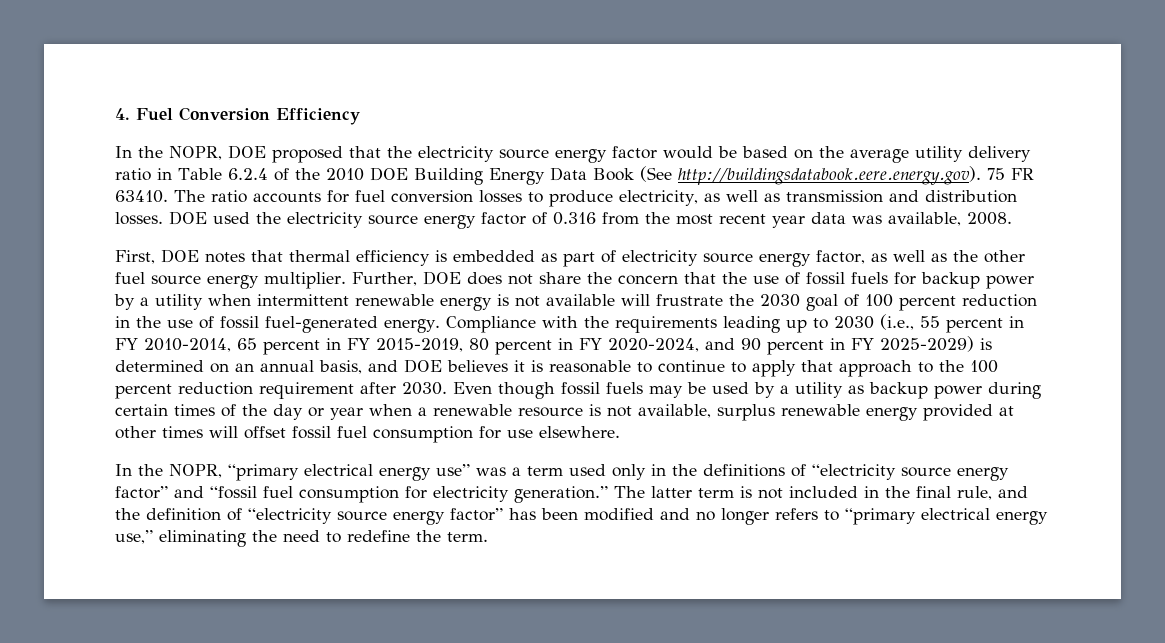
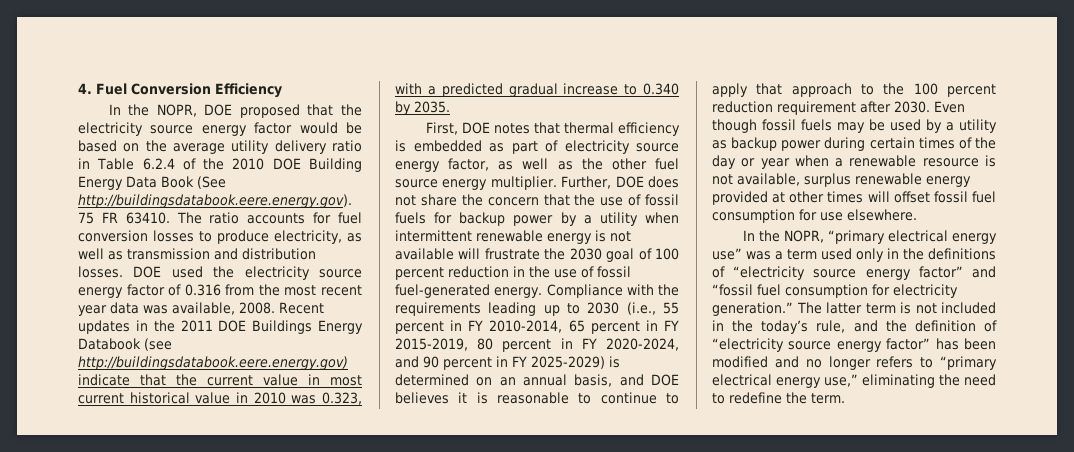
+ Recent updates in the 2011 DOE Buildings Energy Databook (see http://buildingsdatabook.eere.energy.gov) indicate that the current value in most current historical value in 2010 was 0.323, with a predicted gradual increase to 0.340 by 2035.
- The latter term is not included in the final rule, and the definition of “electricity source energy factor” has been modified and no longer refers to “primary electrical energy use,” eliminating the need to redefine the term.
+ The latter term is not included in the today’s rule, and the definition of “electricity source energy factor” has been modified and no longer refers to “primary electrical energy use,” eliminating the need to redefine the term.

